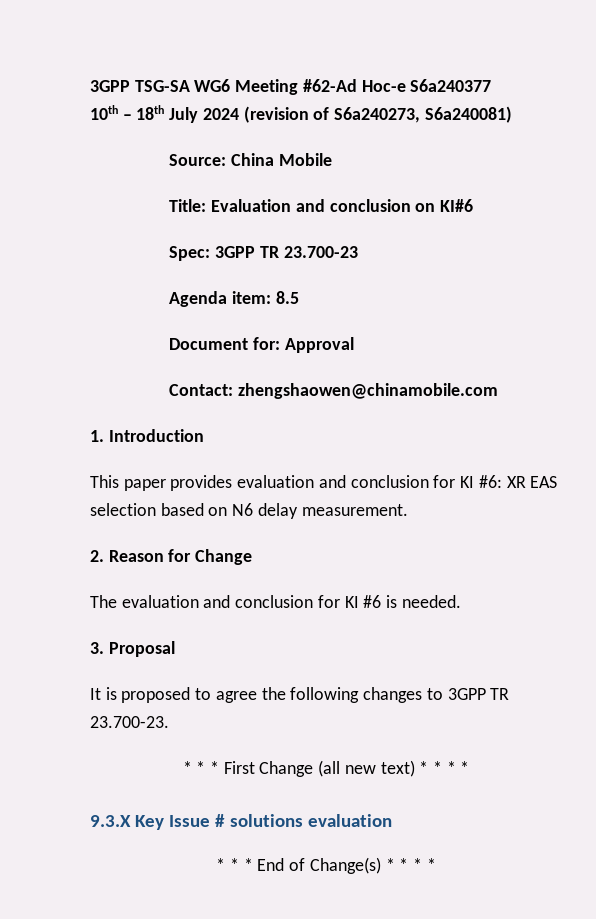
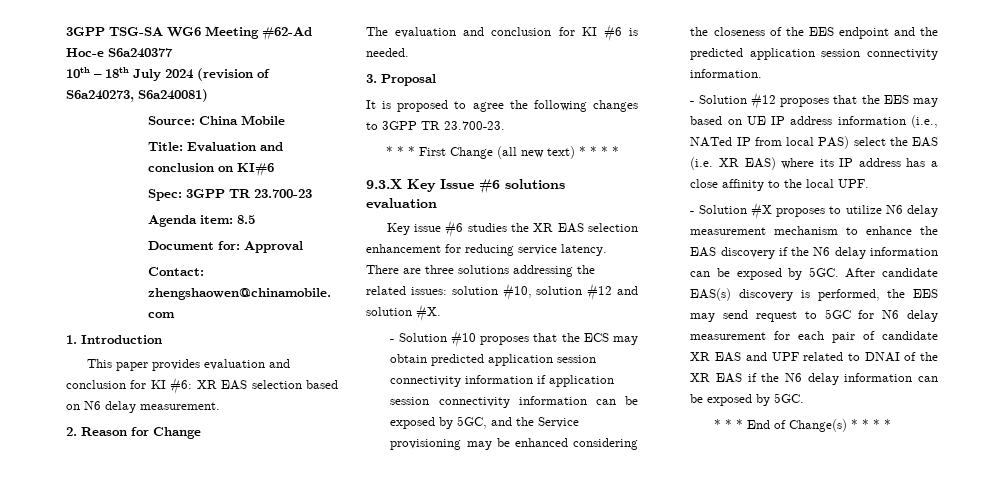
- 9.3.X Key Issue # solutions evaluation
+ 9.3.X Key Issue #6 solutions evaluation
+ Key issue #6 studies the XR EAS selection enhancement for reducing service latency. There are three solutions addressing the related issues: solution #10, solution #12 and solution #X.
+ - Solution #10 proposes that the ECS may obtain predicted application session connectivity information if application session connectivity information can be exposed by 5GC, and the Service provisioning may be enhanced considering the closeness of the EES endpoint and the predicted application session connectivity information.
+ - Solution #12 proposes that the EES may based on UE IP address information (i.e., NATed IP from local PAS) select the EAS (i.e. XR EAS) where its IP address has a close affinity to the local UPF.
+ - Solution #X proposes to utilize N6 delay measurement mechanism to enhance the EAS discovery if the N6 delay information can be exposed by 5GC. After candidate EAS(s) discovery is performed, the EES may send request to 5GC for N6 delay measurement for each pair of candidate XR EAS and UPF related to DNAI of the XR EAS if the N6 delay information can be exposed by 5GC.

